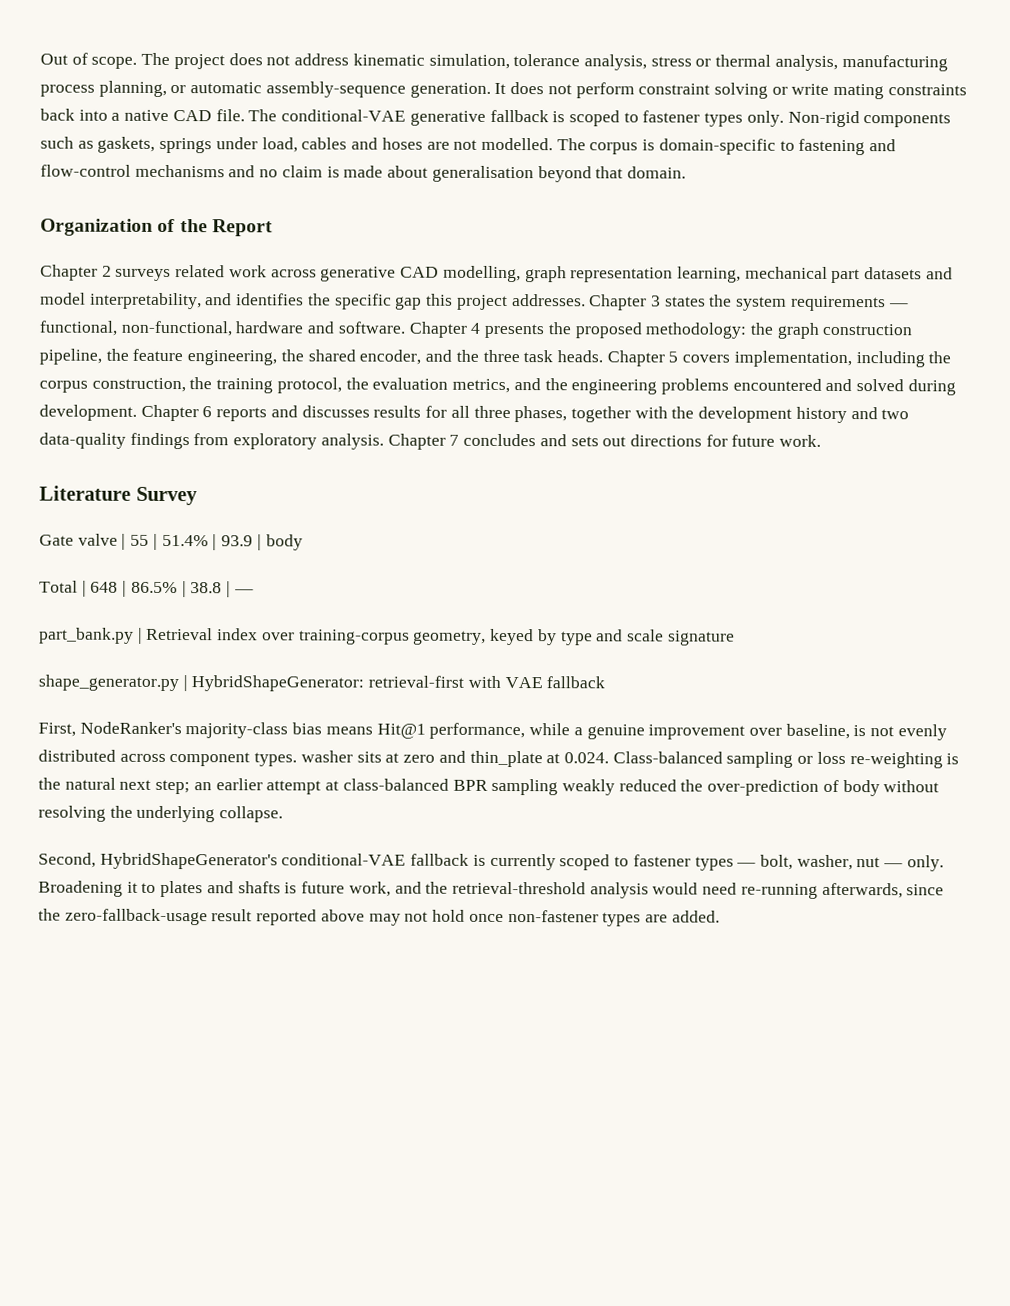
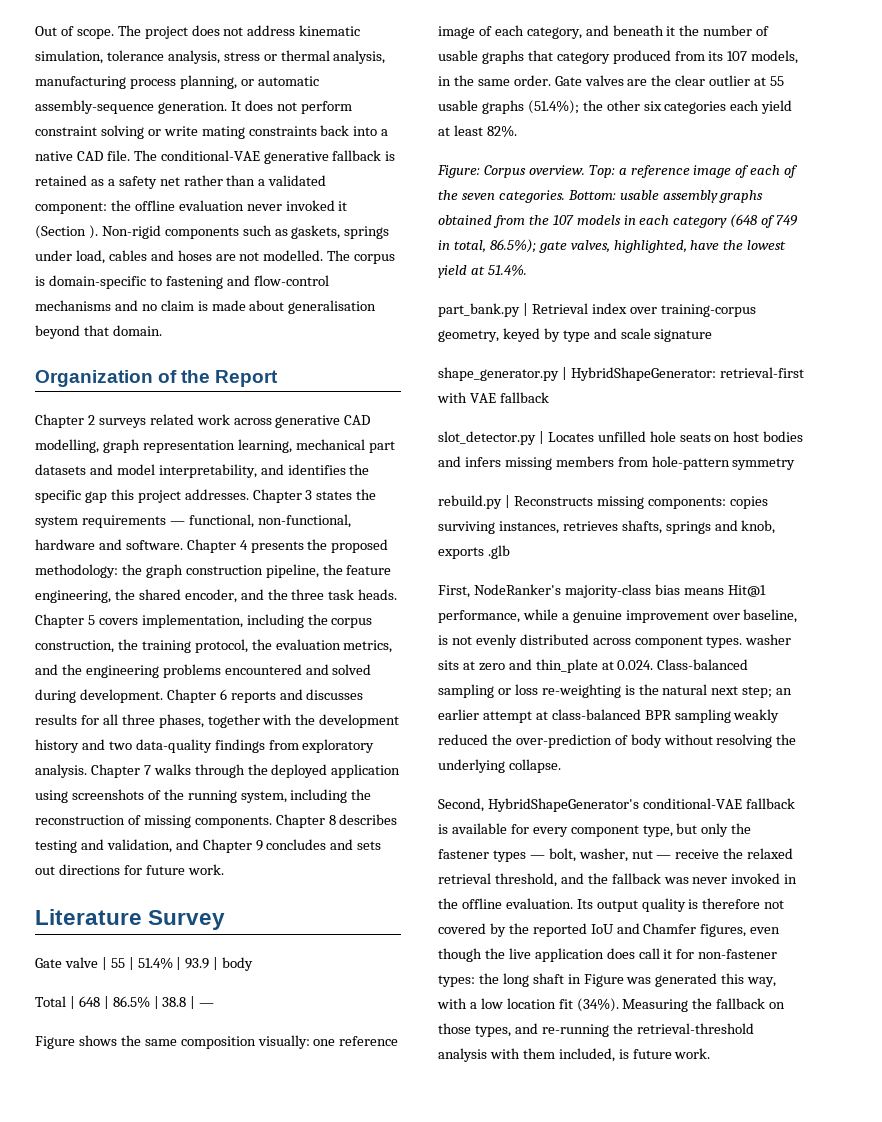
- The conditional-VAE generative fallback is scoped to fastener types only.
+ The conditional-VAE generative fallback is retained as a safety net rather than a validated component: the offline evaluation never invoked it (Section ).
- Chapter 7 concludes and sets out directions for future work.
+ Chapter 7 walks through the deployed application using screenshots of the running system, including the reconstruction of missing components. Chapter 8 describes testing and validation, and Chapter 9 concludes and sets out directions for future work.
+ Figure shows the same composition visually: one reference image of each category, and beneath it the number of usable graphs that category produced from its 107 models, in the same order. Gate valves are the clear outlier at 55 usable graphs (51.4%); the other six categories each yield at least 82%.
+ Figure: Corpus overview. Top: a reference image of each of the seven categories. Bottom: usable assembly graphs obtained from the 107 models in each category (648 of 749 in total, 86.5%); gate valves, highlighted, have the lowest yield at 51.4%.
+ slot_detector.py | Locates unfilled hole seats on host bodies and infers missing members from hole-pattern symmetry
+ rebuild.py | Reconstructs missing components: copies surviving instances, retrieves shafts, springs and knob, exports .glb
- Second, HybridShapeGenerator's conditional-VAE fallback is currently scoped to fastener types — bolt, washer, nut — only. Broadening it to plates and shafts is future work, and the retrieval-threshold analysis would need re-running afterwards, since the zero-fallback-usage result reported above may not hold once non-fastener types are added.
+ Second, HybridShapeGenerator's conditional-VAE fallback is available for every component type, but only the fastener types — bolt, washer, nut — receive the relaxed retrieval threshold, and the fallback was never invoked in the offline evaluation. Its output quality is therefore not covered by the reported IoU and Chamfer figures, even though the live application does call it for non-fastener types: the long shaft in Figure was generated this way, with a low location fit (34%). Measuring the fallback on those types, and re-running the retrieval-threshold analysis with them included, is future work.

